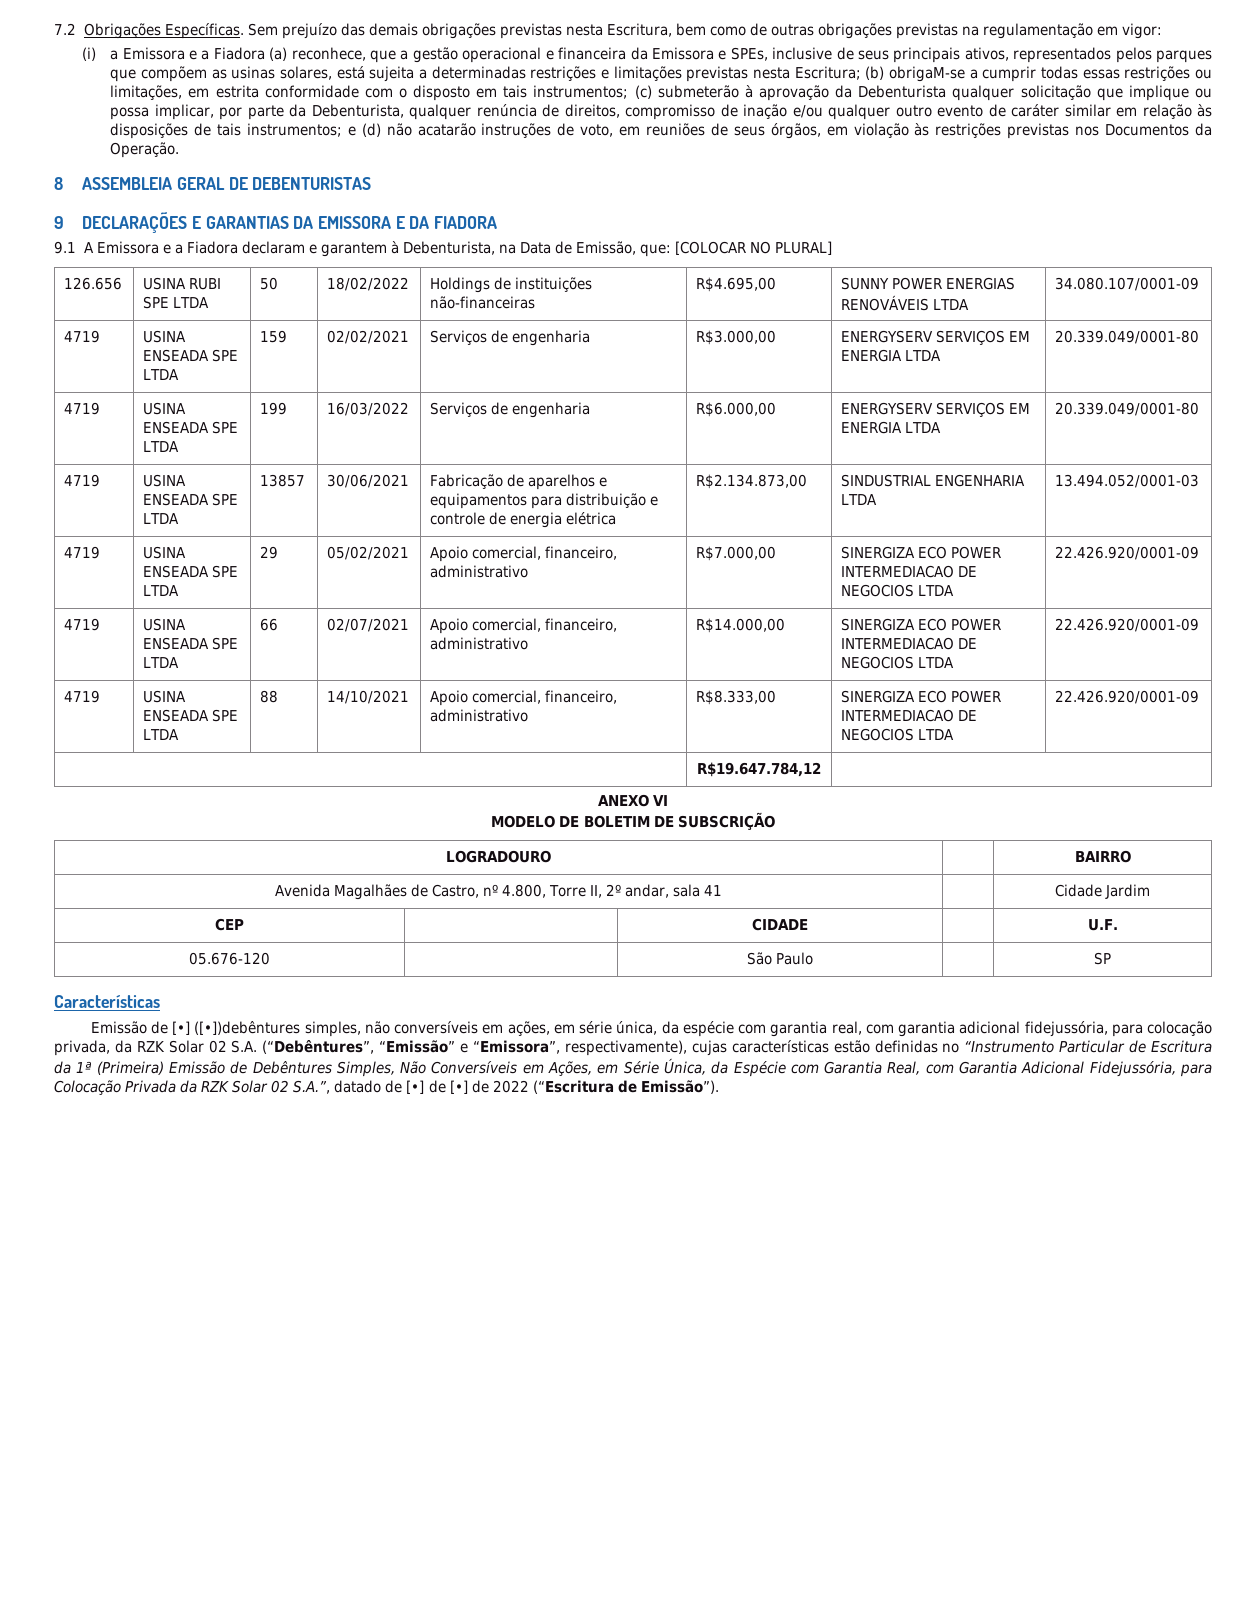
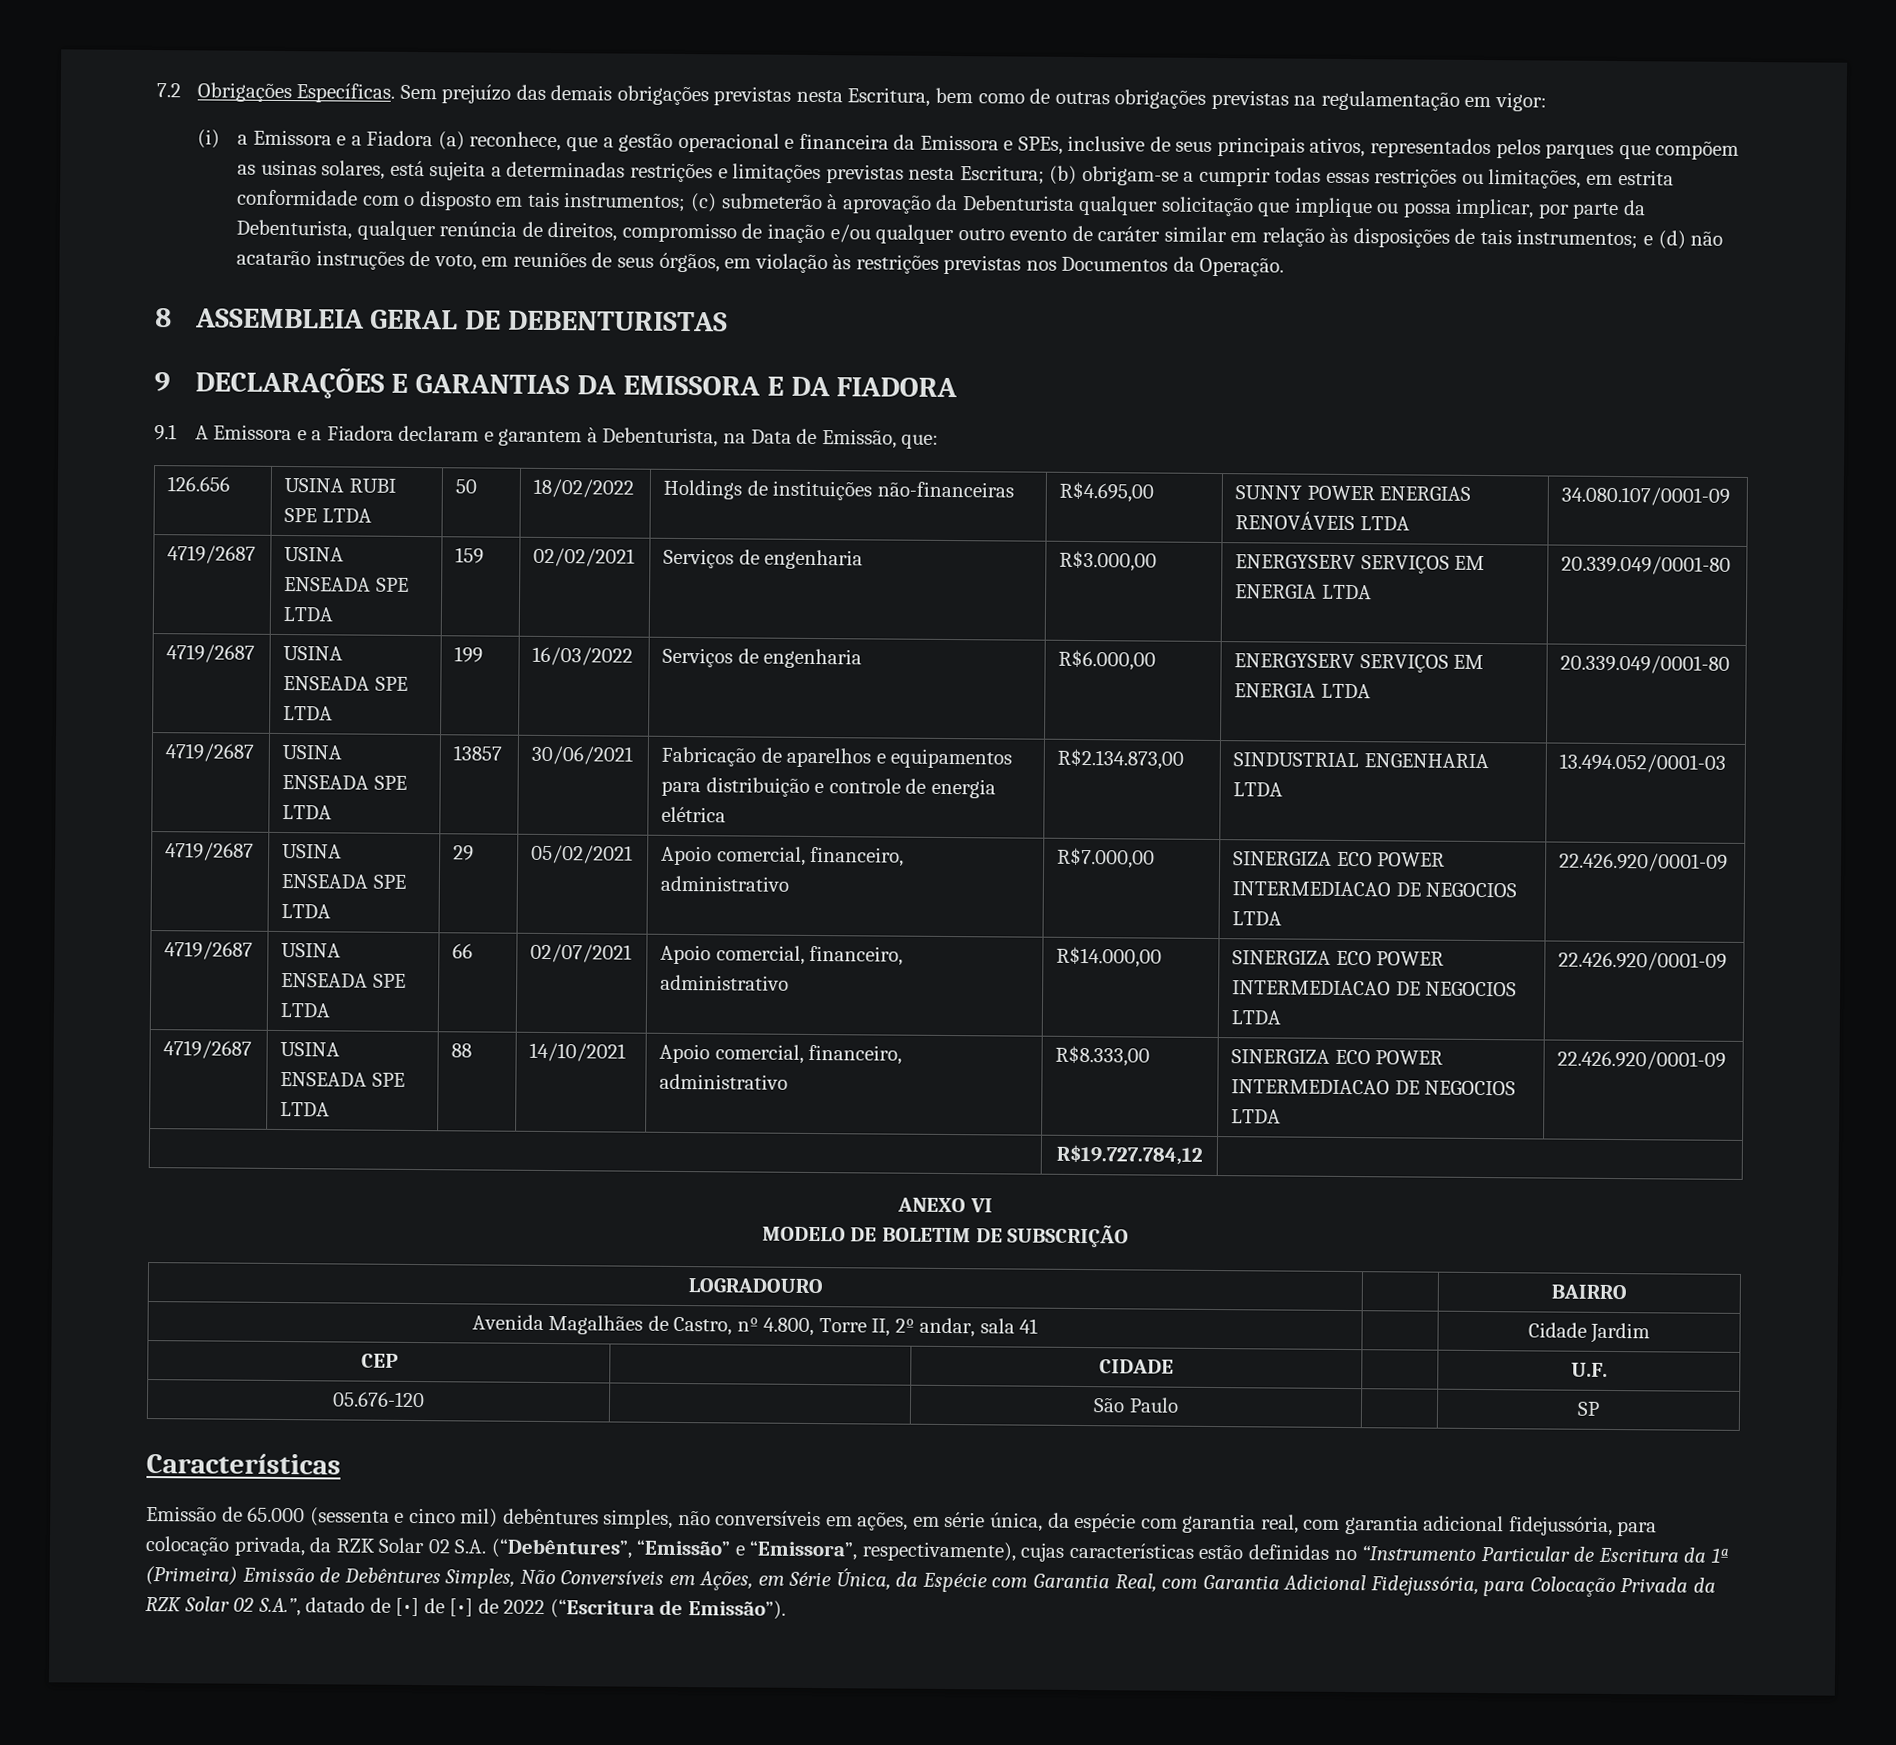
- (b) obrigaM-se a cumprir todas essas restrições ou limitações, em estrita conformidade com o disposto em tais instrumentos;
+ (b) obrigam-se a cumprir todas essas restrições ou limitações, em estrita conformidade com o disposto em tais instrumentos;
- 9.1 A Emissora e a Fiadora declaram e garantem à Debenturista, na Data de Emissão, que: [COLOCAR NO PLURAL]
+ 9.1 A Emissora e a Fiadora declaram e garantem à Debenturista, na Data de Emissão, que:
- 4719 | USINA ENSEADA SPE LTDA | 159 | 02/02/2021 | Serviços de engenharia | R$3.000,00 | ENERGYSERV SERVIÇOS EM ENERGIA LTDA | 20.339.049/0001-80
+ 4719/2687 | USINA ENSEADA SPE LTDA | 159 | 02/02/2021 | Serviços de engenharia | R$3.000,00 | ENERGYSERV SERVIÇOS EM ENERGIA LTDA | 20.339.049/0001-80
- 4719 | USINA ENSEADA SPE LTDA | 199 | 16/03/2022 | Serviços de engenharia | R$6.000,00 | ENERGYSERV SERVIÇOS EM ENERGIA LTDA | 20.339.049/0001-80
+ 4719/2687 | USINA ENSEADA SPE LTDA | 199 | 16/03/2022 | Serviços de engenharia | R$6.000,00 | ENERGYSERV SERVIÇOS EM ENERGIA LTDA | 20.339.049/0001-80
- 4719 | USINA ENSEADA SPE LTDA | 13857 | 30/06/2021 | Fabricação de aparelhos e equipamentos para distribuição e controle de energia elétrica | R$2.134.873,00 | SINDUSTRIAL ENGENHARIA LTDA | 13.494.052/0001-03
+ 4719/2687 | USINA ENSEADA SPE LTDA | 13857 | 30/06/2021 | Fabricação de aparelhos e equipamentos para distribuição e controle de energia elétrica | R$2.134.873,00 | SINDUSTRIAL ENGENHARIA LTDA | 13.494.052/0001-03
- 4719 | USINA ENSEADA SPE LTDA | 29 | 05/02/2021 | Apoio comercial, financeiro, administrativo | R$7.000,00 | SINERGIZA ECO POWER INTERMEDIACAO DE NEGOCIOS LTDA | 22.426.920/0001-09
+ 4719/2687 | USINA ENSEADA SPE LTDA | 29 | 05/02/2021 | Apoio comercial, financeiro, administrativo | R$7.000,00 | SINERGIZA ECO POWER INTERMEDIACAO DE NEGOCIOS LTDA | 22.426.920/0001-09
- 4719 | USINA ENSEADA SPE LTDA | 66 | 02/07/2021 | Apoio comercial, financeiro, administrativo | R$14.000,00 | SINERGIZA ECO POWER INTERMEDIACAO DE NEGOCIOS LTDA | 22.426.920/0001-09
+ 4719/2687 | USINA ENSEADA SPE LTDA | 66 | 02/07/2021 | Apoio comercial, financeiro, administrativo | R$14.000,00 | SINERGIZA ECO POWER INTERMEDIACAO DE NEGOCIOS LTDA | 22.426.920/0001-09
- 4719 | USINA ENSEADA SPE LTDA | 88 | 14/10/2021 | Apoio comercial, financeiro, administrativo | R$8.333,00 | SINERGIZA ECO POWER INTERMEDIACAO DE NEGOCIOS LTDA | 22.426.920/0001-09
+ 4719/2687 | USINA ENSEADA SPE LTDA | 88 | 14/10/2021 | Apoio comercial, financeiro, administrativo | R$8.333,00 | SINERGIZA ECO POWER INTERMEDIACAO DE NEGOCIOS LTDA | 22.426.920/0001-09
- | R$19.647.784,12 |
+ | R$19.727.784,12 |
- Emissão de [•] ([•])debêntures simples, não conversíveis em ações, em série única, da espécie com garantia real, com garantia adicional fidejussória, para colocação privada, da RZK Solar 02 S.A. (“Debêntures”, “Emissão” e “Emissora”, respectivamente), cujas características estão definidas no “Instrumento Particular de Escritura da 1ª (Primeira) Emissão de Debêntures Simples, Não Conversíveis em Ações, em Série Única, da Espécie com Garantia Real, com Garantia Adicional Fidejussória, para Colocação Privada da RZK Solar 02 S.A.”, datado de [•] de [•] de 2022 (“Escritura de Emissão”).
+ Emissão de 65.000 (sessenta e cinco mil) debêntures simples, não conversíveis em ações, em série única, da espécie com garantia real, com garantia adicional fidejussória, para colocação privada, da RZK Solar 02 S.A. (“Debêntures”, “Emissão” e “Emissora”, respectivamente), cujas características estão definidas no “Instrumento Particular de Escritura da 1ª (Primeira) Emissão de Debêntures Simples, Não Conversíveis em Ações, em Série Única, da Espécie com Garantia Real, com Garantia Adicional Fidejussória, para Colocação Privada da RZK Solar 02 S.A.”, datado de [•] de [•] de 2022 (“Escritura de Emissão”).

